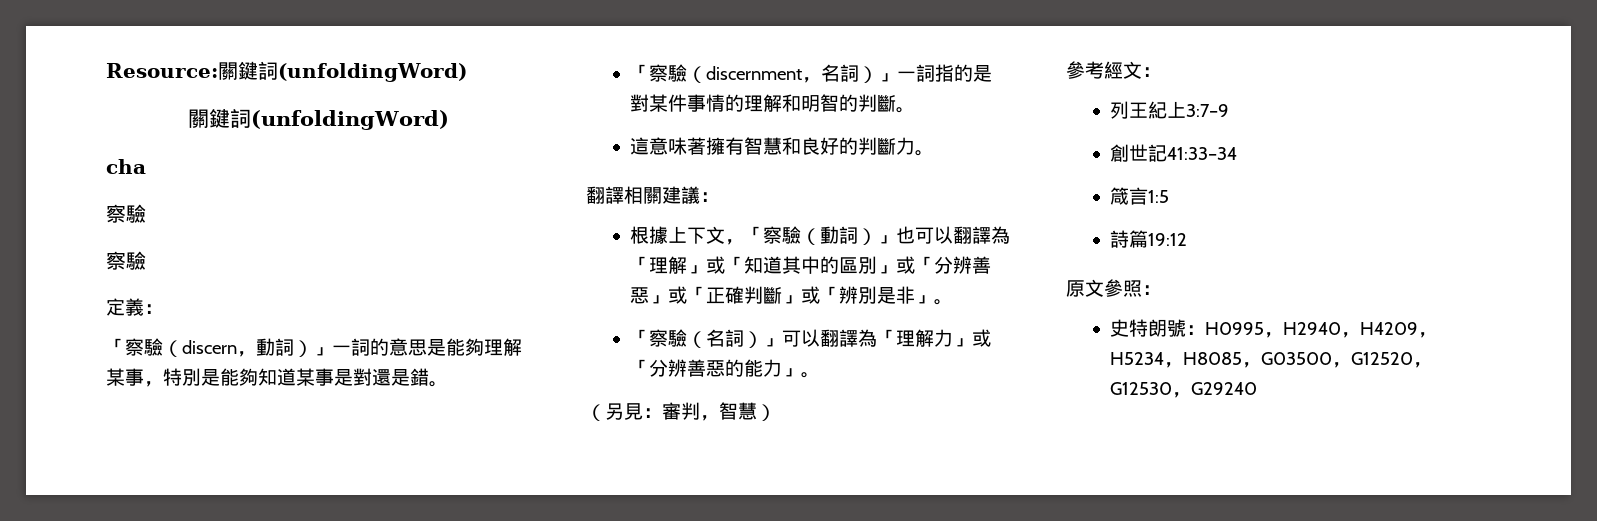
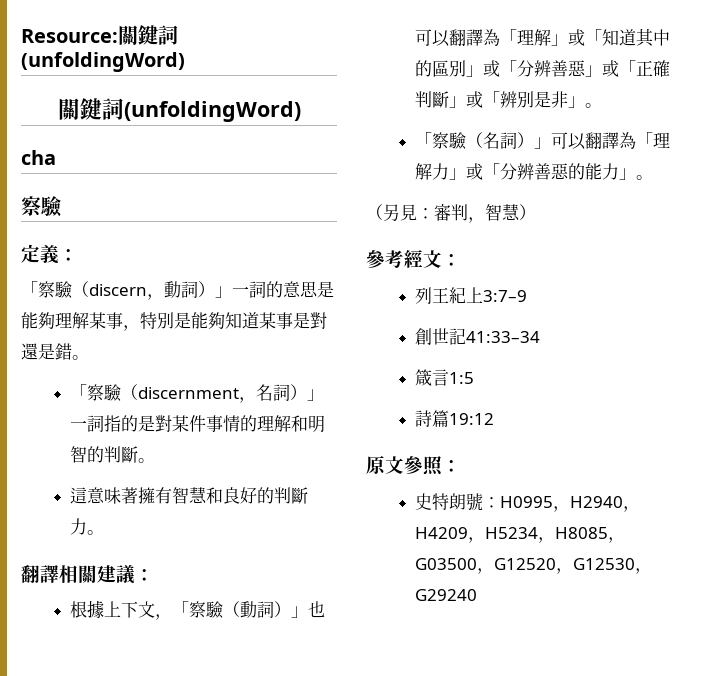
  cha
- 察驗

